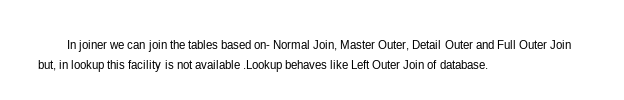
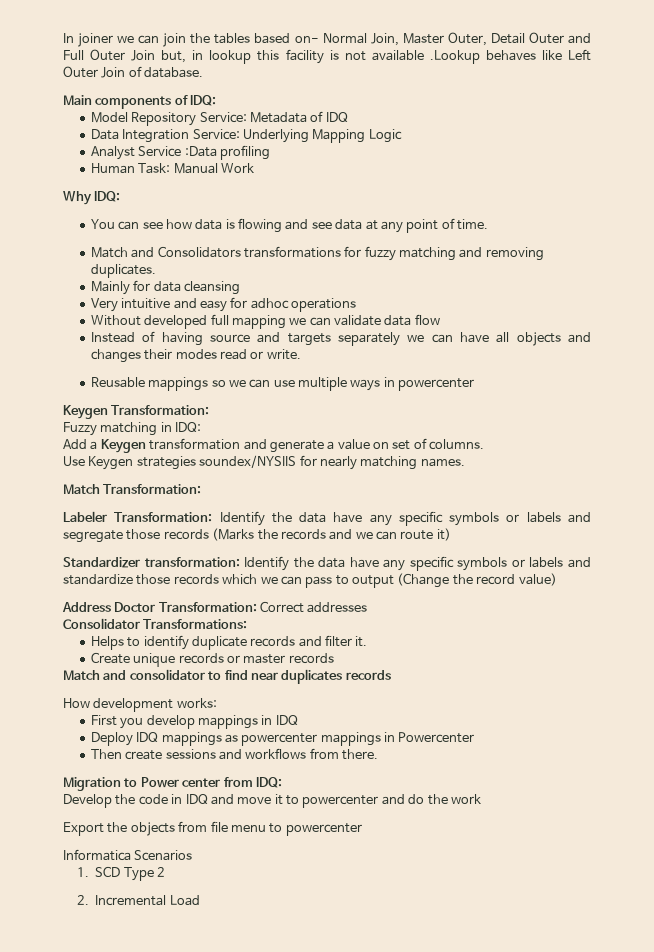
+ Main components of IDQ:
+ Model Repository Service: Metadata of IDQ
+ Data Integration Service: Underlying Mapping Logic
+ Analyst Service :Data profiling
+ Human Task: Manual Work
+ Why IDQ:
+ You can see how data is flowing and see data at any point of time.
+ Match and Consolidators transformations for fuzzy matching and removing duplicates.
+ Mainly for data cleansing
+ Very intuitive and easy for adhoc operations
+ Without developed full mapping we can validate data flow
+ Instead of having source and targets separately we can have all objects and changes their modes read or write.
+ Reusable mappings so we can use multiple ways in powercenter
+ Keygen Transformation:
+ Fuzzy matching in IDQ:
+ Add a Keygen transformation and generate a value on set of columns.
+ Use Keygen strategies soundex/NYSIIS for nearly matching names.
+ Match Transformation:
+ Labeler Transformation: Identify the data have any specific symbols or labels and segregate those records (Marks the records and we can route it)
+ Standardizer transformation: Identify the data have any specific symbols or labels and standardize those records which we can pass to output (Change the record value)
+ Address Doctor Transformation: Correct addresses
+ Consolidator Transformations:
+ Helps to identify duplicate records and filter it.
+ Create unique records or master records
+ Match and consolidator to find near duplicates records
+ How development works:
+ First you develop mappings in IDQ
+ Deploy IDQ mappings as powercenter mappings in Powercenter
+ Then create sessions and workflows from there.
+ Migration to Power center from IDQ:
+ Develop the code in IDQ and move it to powercenter and do the work
+ Export the objects from file menu to powercenter
+ Informatica Scenarios
+ 1. SCD Type 2
+ 2. Incremental Load

